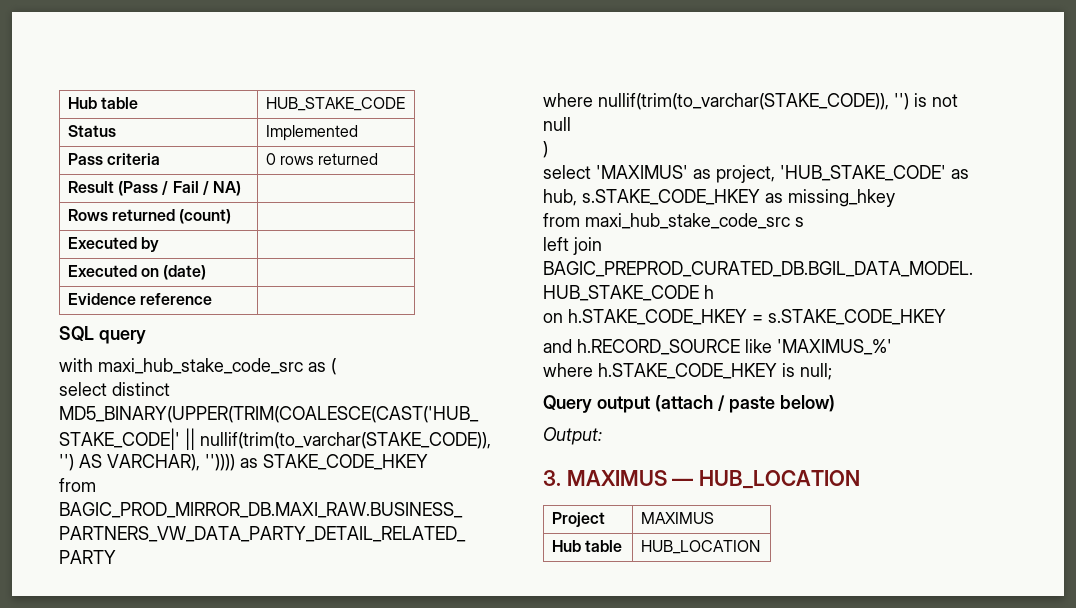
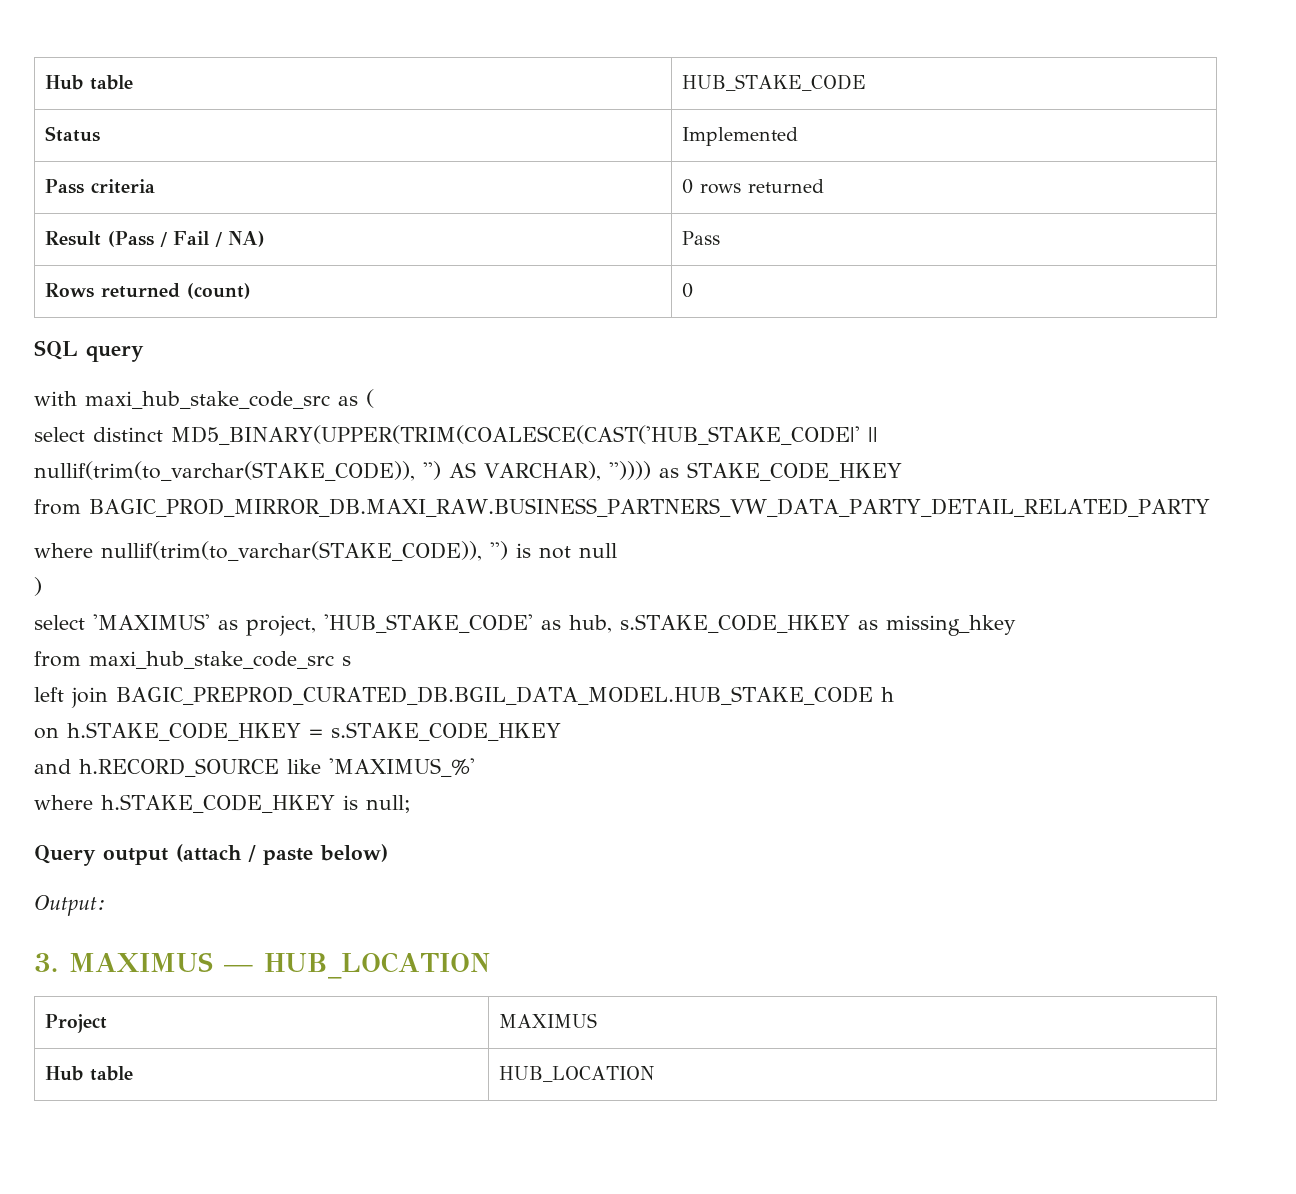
- Result (Pass / Fail / NA) |
+ Result (Pass / Fail / NA) | Pass
- Rows returned (count) |
- Executed by |
- Executed on (date) |
- Evidence reference |
+ Rows returned (count) | 0

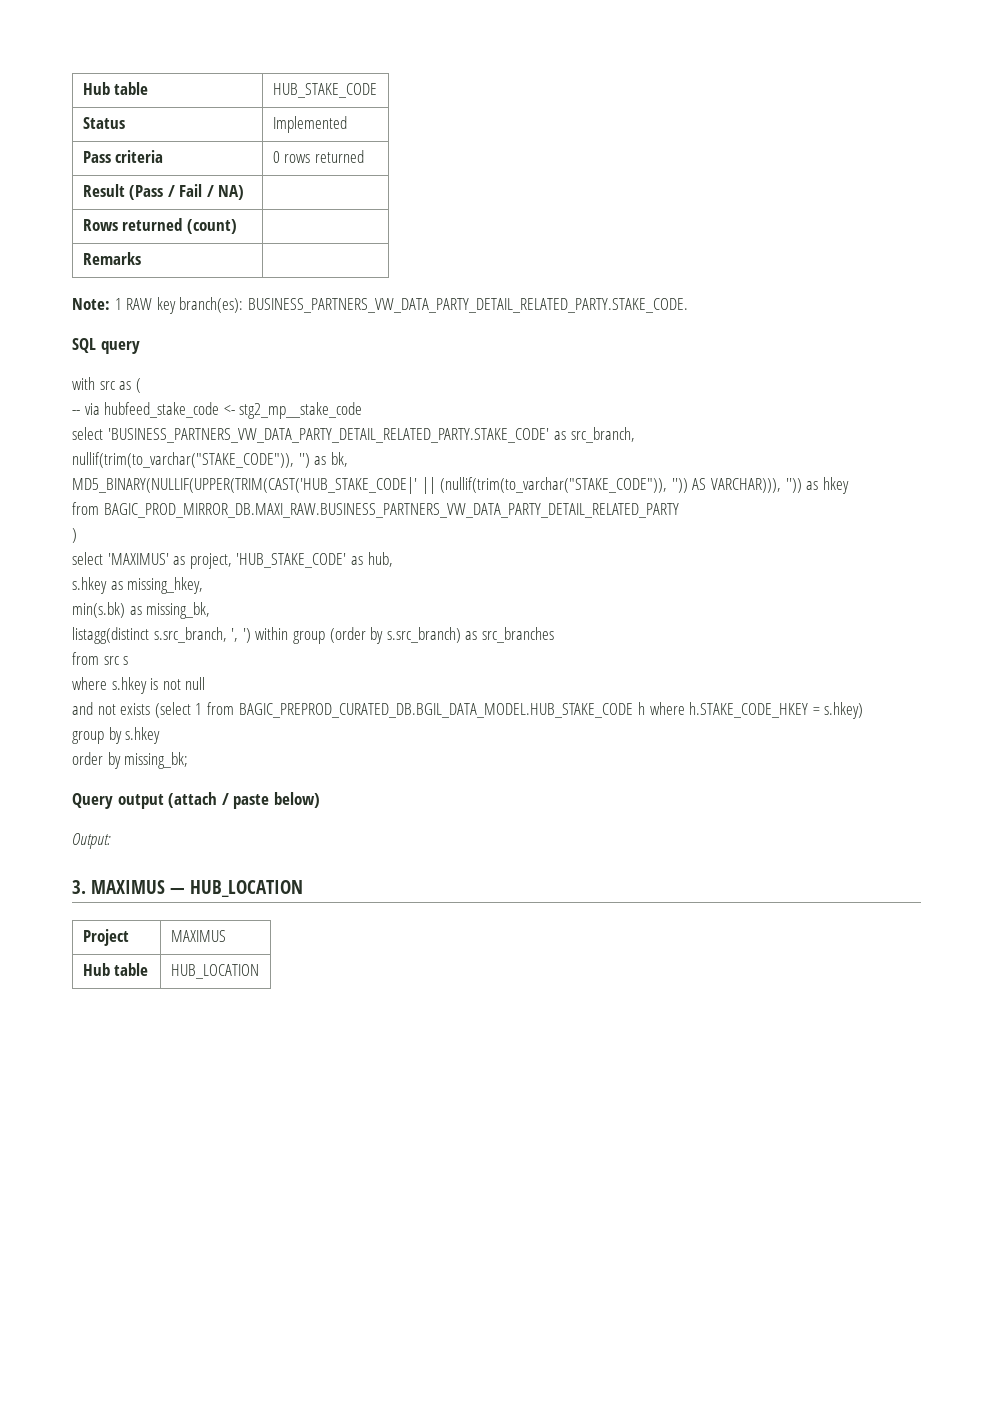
- Result (Pass / Fail / NA) | Pass
+ Result (Pass / Fail / NA) |
- Rows returned (count) | 0
+ Rows returned (count) |
+ Remarks |
+ Note: 1 RAW key branch(es): BUSINESS_PARTNERS_VW_DATA_PARTY_DETAIL_RELATED_PARTY.STAKE_CODE.
- with maxi_hub_stake_code_src as (
+ with src as (
- select distinct MD5_BINARY(UPPER(TRIM(COALESCE(CAST('HUB_STAKE_CODE|' || nullif(trim(to_varchar(STAKE_CODE)), '') AS VARCHAR), '')))) as STAKE_CODE_HKEY
+ -- via hubfeed_stake_code <- stg2_mp__stake_code
+ select 'BUSINESS_PARTNERS_VW_DATA_PARTY_DETAIL_RELATED_PARTY.STAKE_CODE' as src_branch,
+ nullif(trim(to_varchar("STAKE_CODE")), '') as bk,
+ MD5_BINARY(NULLIF(UPPER(TRIM(CAST('HUB_STAKE_CODE|' || (nullif(trim(to_varchar("STAKE_CODE")), '')) AS VARCHAR))), '')) as hkey
  from BAGIC_PROD_MIRROR_DB.MAXI_RAW.BUSINESS_PARTNERS_VW_DATA_PARTY_DETAIL_RELATED_PARTY
- where nullif(trim(to_varchar(STAKE_CODE)), '') is not null
- select 'MAXIMUS' as project, 'HUB_STAKE_CODE' as hub, s.STAKE_CODE_HKEY as missing_hkey
- from maxi_hub_stake_code_src s
+ select 'MAXIMUS' as project, 'HUB_STAKE_CODE' as hub,
+ s.hkey as missing_hkey,
+ min(s.bk) as missing_bk,
+ listagg(distinct s.src_branch, ', ') within group (order by s.src_branch) as src_branches
+ from src s
- left join BAGIC_PREPROD_CURATED_DB.BGIL_DATA_MODEL.HUB_STAKE_CODE h
- on h.STAKE_CODE_HKEY = s.STAKE_CODE_HKEY
- and h.RECORD_SOURCE like 'MAXIMUS_%'
- where h.STAKE_CODE_HKEY is null;
+ where s.hkey is not null
+ and not exists (select 1 from BAGIC_PREPROD_CURATED_DB.BGIL_DATA_MODEL.HUB_STAKE_CODE h where h.STAKE_CODE_HKEY = s.hkey)
+ group by s.hkey
+ order by missing_bk;

